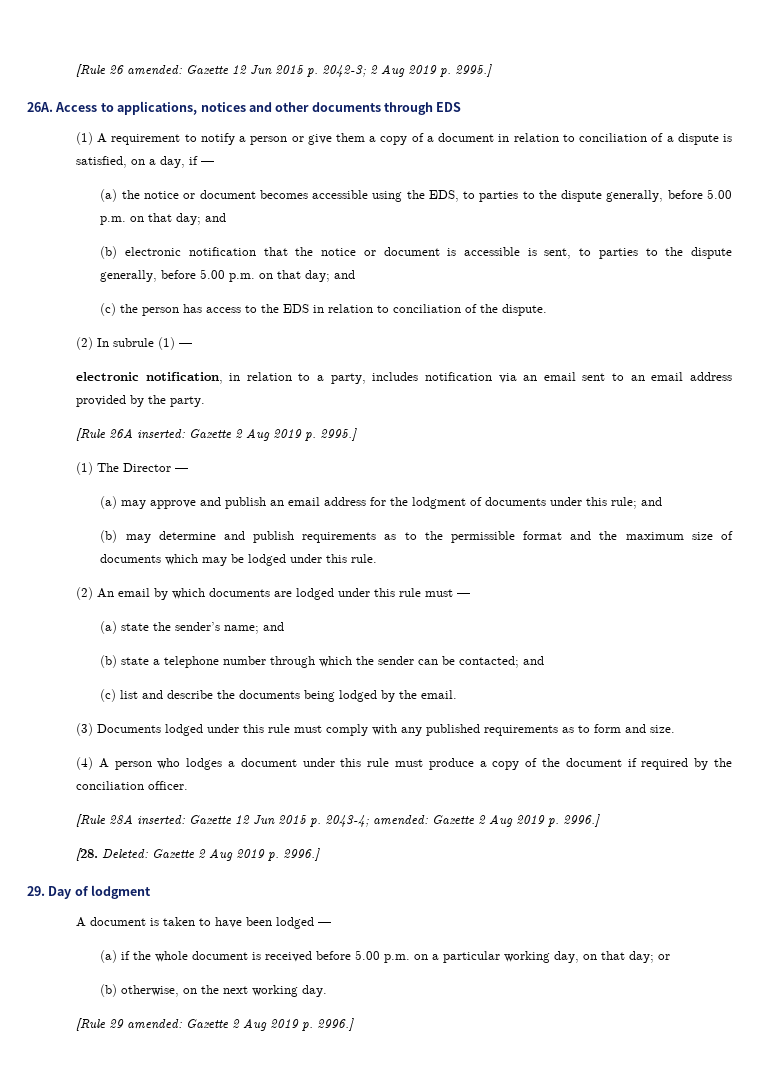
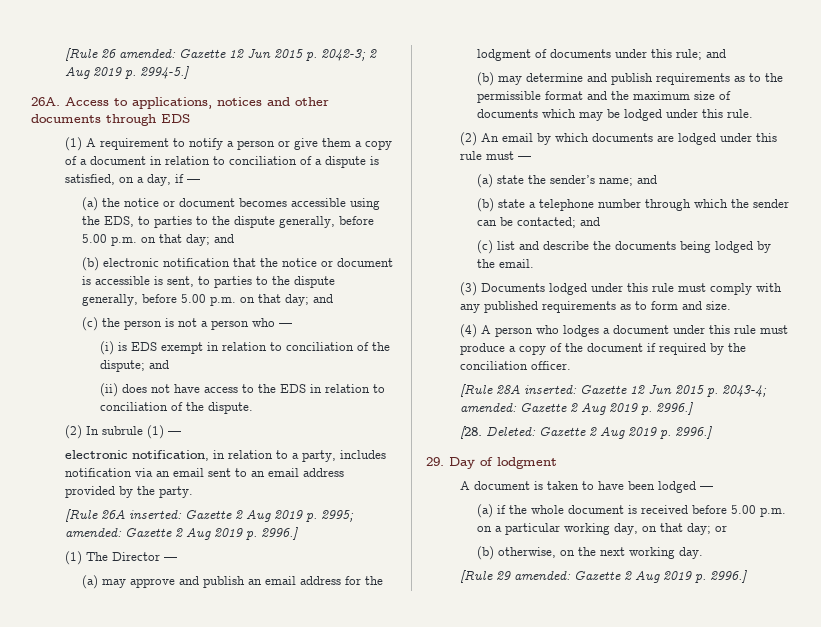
- [Rule 26 amended: Gazette 12 Jun 2015 p. 2042-3; 2 Aug 2019 p. 2995.]
+ [Rule 26 amended: Gazette 12 Jun 2015 p. 2042-3; 2 Aug 2019 p. 2994-5.]
- (c) the person has access to the EDS in relation to conciliation of the dispute.
+ (c) the person is not a person who —
+ (i) is EDS exempt in relation to conciliation of the dispute; and
+ (ii) does not have access to the EDS in relation to conciliation of the dispute.
- [Rule 26A inserted: Gazette 2 Aug 2019 p. 2995.]
+ [Rule 26A inserted: Gazette 2 Aug 2019 p. 2995; amended: Gazette 2 Aug 2019 p. 2996.]

